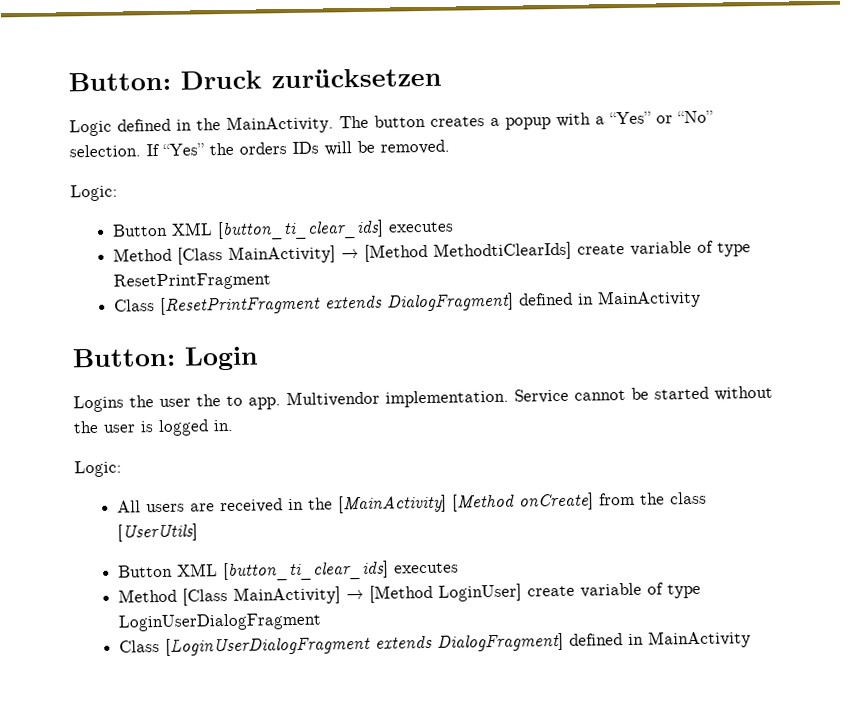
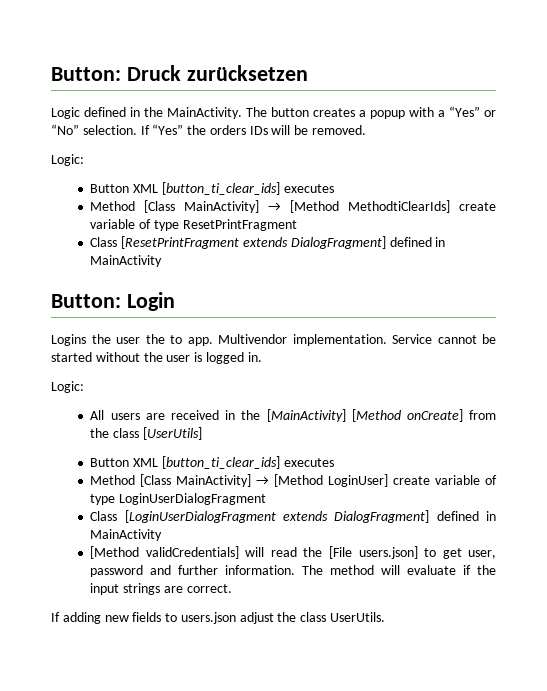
+ [Method validCredentials] will read the [File users.json] to get user, password and further information. The method will evaluate if the input strings are correct.
+ If adding new fields to users.json adjust the class UserUtils.

